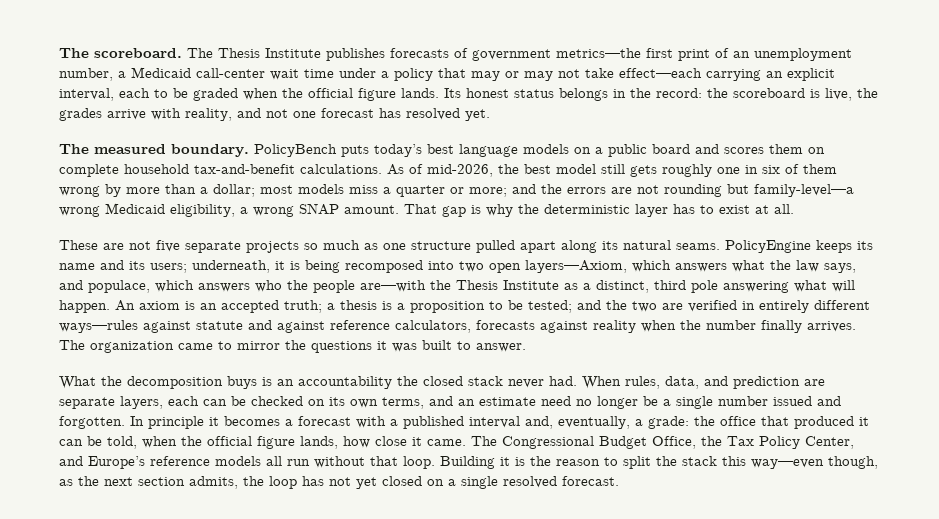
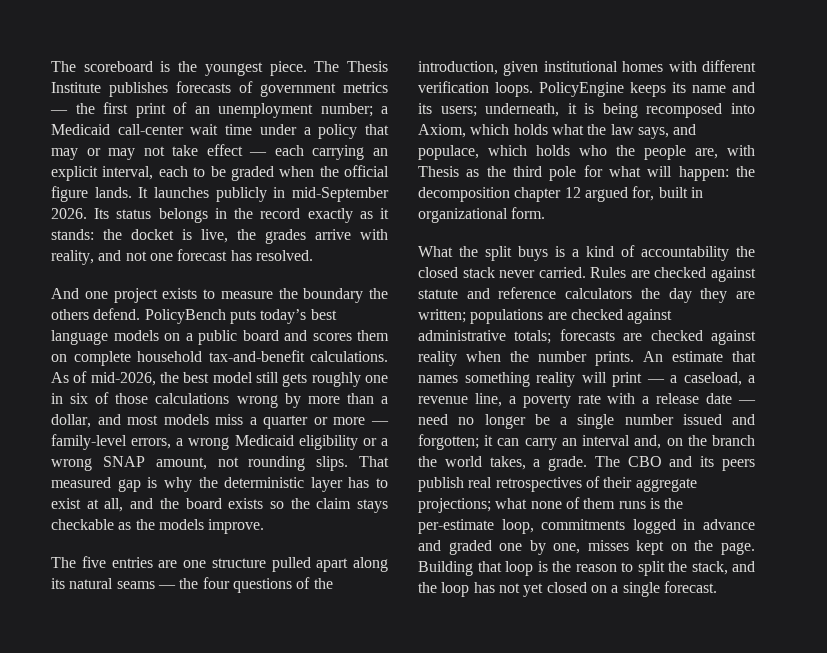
- The scoreboard.
+ The scoreboard is the youngest piece.
- The Thesis Institute publishes forecasts of government metrics—the first print of an unemployment number, a Medicaid call-center wait time under a policy that may or may not take effect—each carrying an explicit interval, each to be graded when the official figure lands.
+ The Thesis Institute publishes forecasts of government metrics — the first print of an unemployment number; a Medicaid call-center wait time under a policy that may or may not take effect — each carrying an explicit interval, each to be graded when the official figure lands.
- Its honest status belongs in the record: the scoreboard is live, the grades arrive with reality, and not one forecast has resolved yet.
- The measured boundary.
+ It launches publicly in mid-September 2026. Its status belongs in the record exactly as it stands: the docket is live, the grades arrive with reality, and not one forecast has resolved.
+ And one project exists to measure the boundary the others defend.
- As of mid-2026, the best model still gets roughly one in six of them wrong by more than a dollar; most models miss a quarter or more; and the errors are not rounding but family-level—a wrong Medicaid eligibility, a wrong SNAP amount. That gap is why the deterministic layer has to exist at all.
- These are not five separate projects so much as one structure pulled apart along its natural seams.
+ As of mid-2026, the best model still gets roughly one in six of those calculations wrong by more than a dollar, and most models miss a quarter or more — family-level errors, a wrong Medicaid eligibility or a wrong SNAP amount, not rounding slips. That measured gap is why the deterministic layer has to exist at all, and the board exists so the claim stays checkable as the models improve.
+ The five entries are one structure pulled apart along its natural seams — the four questions of the introduction, given institutional homes with different verification loops.
- PolicyEngine keeps its name and its users; underneath, it is being recomposed into two open layers—Axiom, which answers what the law says, and populace, which answers who the people are—with the Thesis Institute as a distinct, third pole answering what will happen. An axiom is an accepted truth; a thesis is a proposition to be tested; and the two are verified in entirely different ways—rules against statute and against reference calculators, forecasts against reality when the number finally arrives. The organization came to mirror the questions it was built to answer.
- What the decomposition buys is an accountability the closed stack never had. When rules, data, and prediction are separate layers, each can be checked on its own terms, and an estimate need no longer be a single number issued and forgotten. In principle it becomes a forecast with a published interval and, eventually, a grade: the office that produced it can be told, when the official figure lands, how close it came. The Congressional Budget Office, the Tax Policy Center, and Europe’s reference models all run without that loop. Building it is the reason to split the stack this way—even though, as the next section admits, the loop has not yet closed on a single resolved forecast.
+ PolicyEngine keeps its name and its users; underneath, it is being recomposed into Axiom, which holds what the law says, and populace, which holds who the people are, with Thesis as the third pole for what will happen: the decomposition chapter 12 argued for, built in organizational form.
+ What the split buys is a kind of accountability the closed stack never carried. Rules are checked against statute and reference calculators the day they are written; populations are checked against administrative totals; forecasts are checked against reality when the number prints. An estimate that names something reality will print — a caseload, a revenue line, a poverty rate with a release date — need no longer be a single number issued and forgotten; it can carry an interval and, on the branch the world takes, a grade. The CBO and its peers publish real retrospectives of their aggregate projections; what none of them runs is the per-estimate loop, commitments logged in advance and graded one by one, misses kept on the page. Building that loop is the reason to split the stack, and the loop has not yet closed on a single forecast.

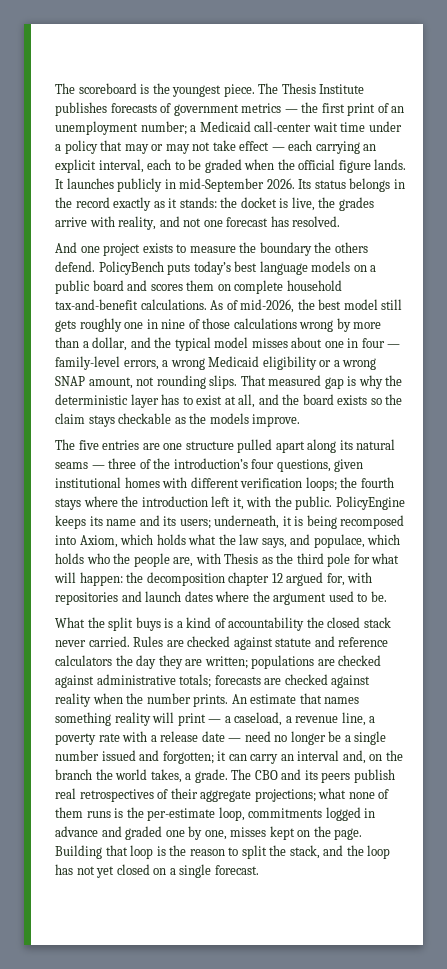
- As of mid-2026, the best model still gets roughly one in six of those calculations wrong by more than a dollar, and most models miss a quarter or more — family-level errors, a wrong Medicaid eligibility or a wrong SNAP amount, not rounding slips.
+ As of mid-2026, the best model still gets roughly one in nine of those calculations wrong by more than a dollar, and the typical model misses about one in four — family-level errors, a wrong Medicaid eligibility or a wrong SNAP amount, not rounding slips.
- The five entries are one structure pulled apart along its natural seams — the four questions of the introduction, given institutional homes with different verification loops.
+ The five entries are one structure pulled apart along its natural seams — three of the introduction’s four questions, given institutional homes with different verification loops; the fourth stays where the introduction left it, with the public.
- PolicyEngine keeps its name and its users; underneath, it is being recomposed into Axiom, which holds what the law says, and populace, which holds who the people are, with Thesis as the third pole for what will happen: the decomposition chapter 12 argued for, built in organizational form.
+ PolicyEngine keeps its name and its users; underneath, it is being recomposed into Axiom, which holds what the law says, and populace, which holds who the people are, with Thesis as the third pole for what will happen: the decomposition chapter 12 argued for, with repositories and launch dates where the argument used to be.

